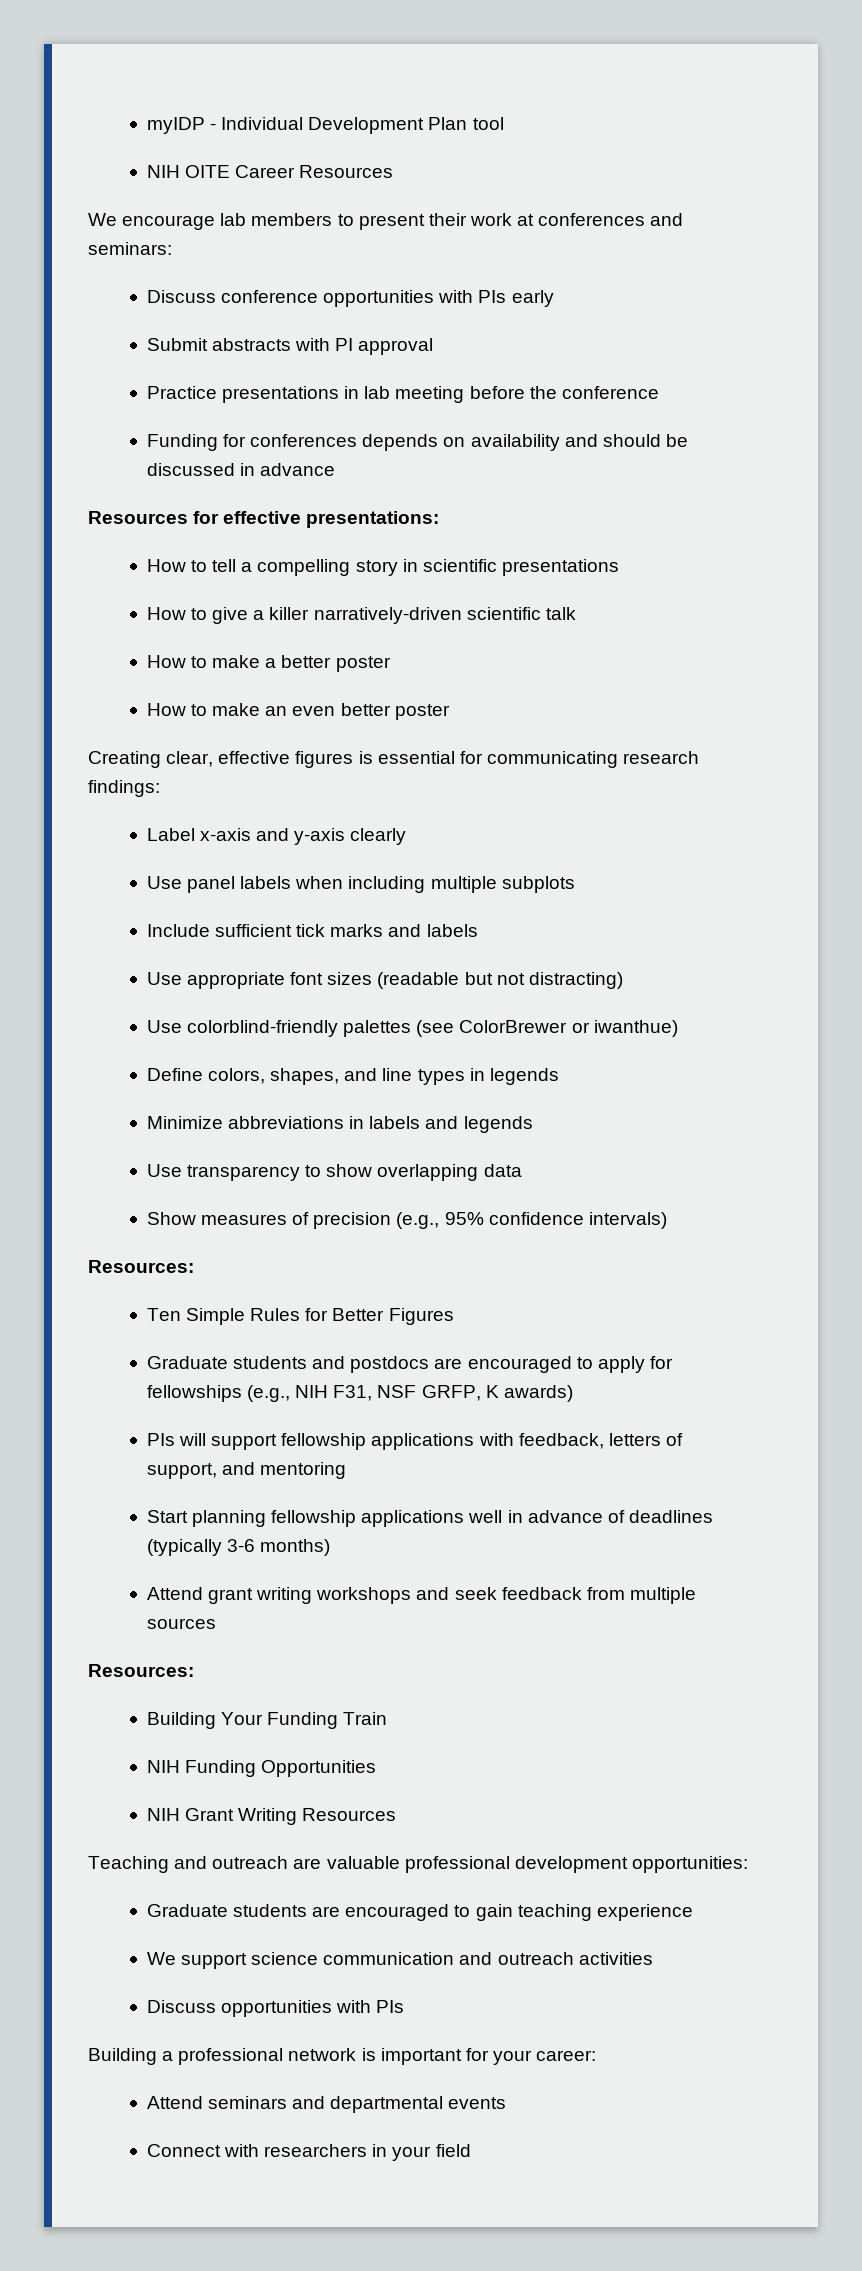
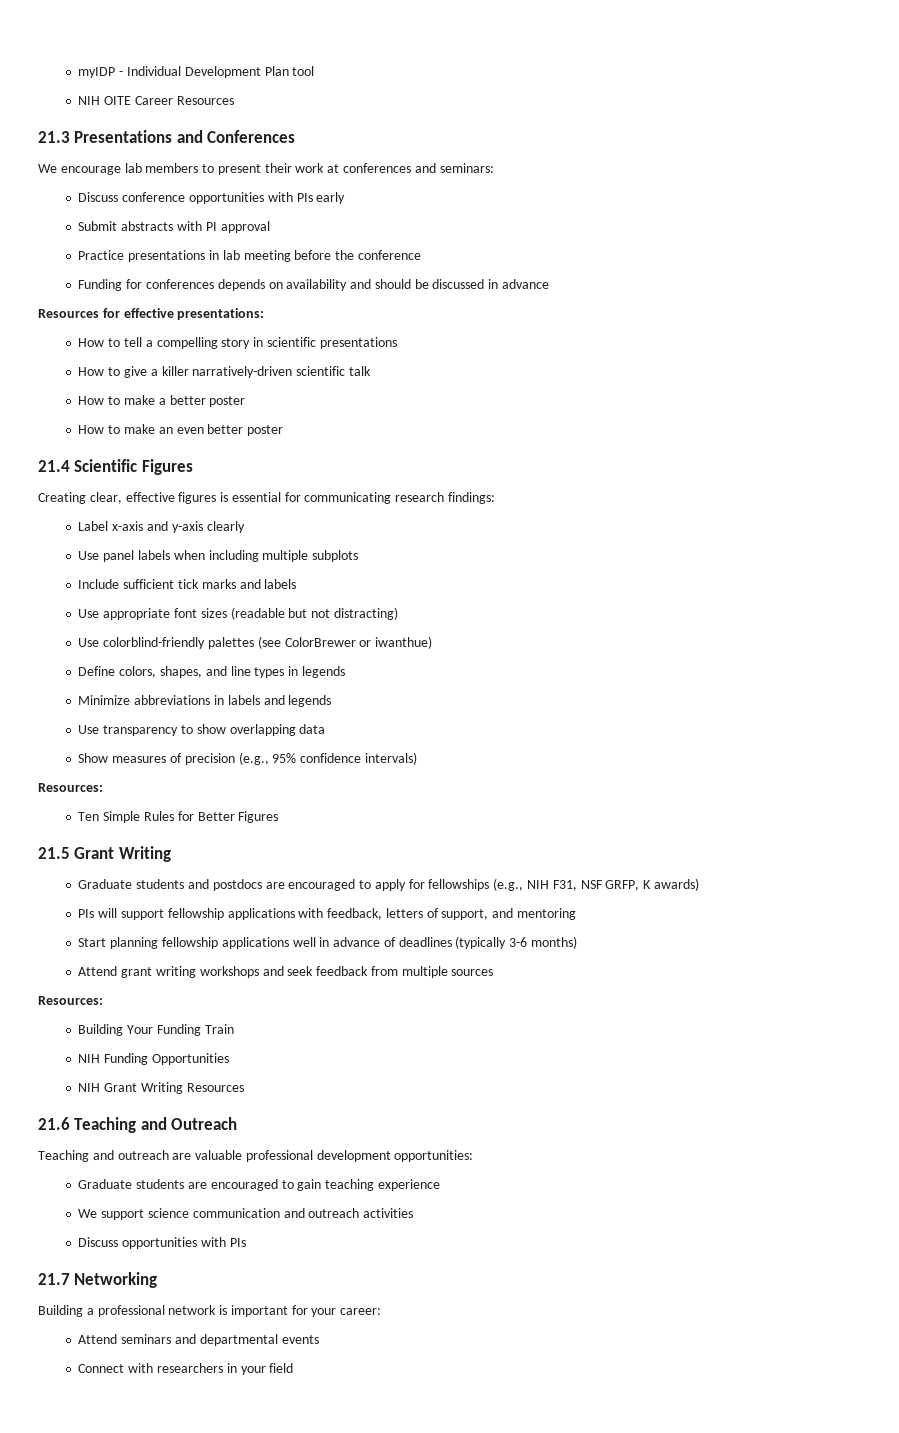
+ 21.3 Presentations and Conferences
+ 21.4 Scientific Figures
+ 21.5 Grant Writing
+ 21.6 Teaching and Outreach
+ 21.7 Networking

